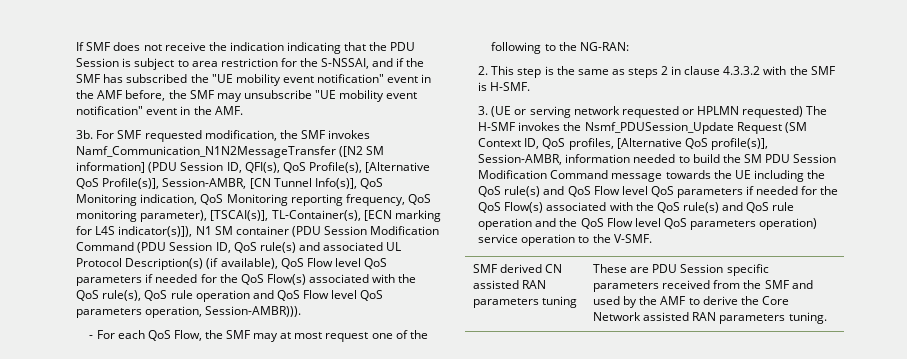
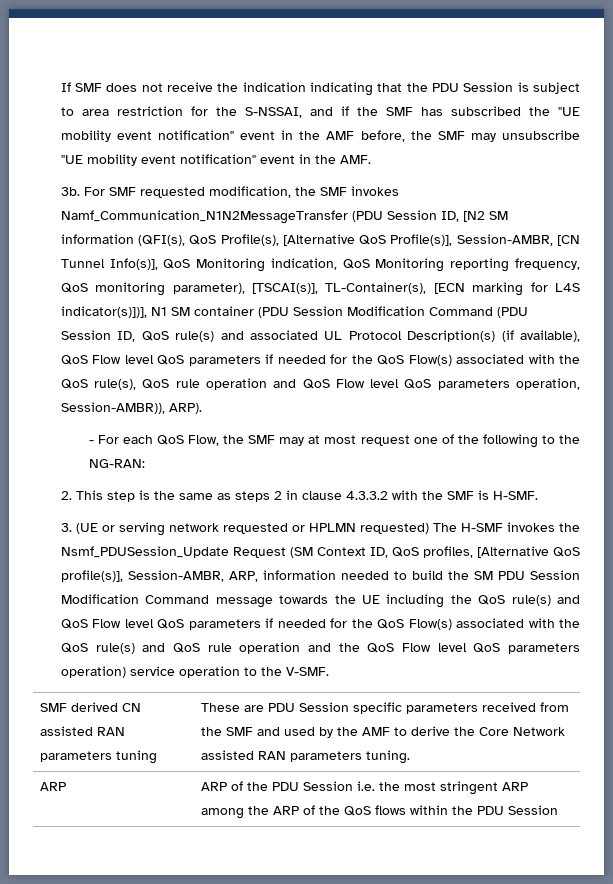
- For SMF requested modification, the SMF invokes Namf_Communication_N1N2MessageTransfer ([N2 SM information] (PDU Session ID, QFI(s), QoS Profile(s), [Alternative QoS Profile(s)], Session-AMBR, [CN Tunnel Info(s)], QoS Monitoring indication, QoS Monitoring reporting frequency, QoS monitoring parameter), [TSCAI(s)], TL-Container(s), [ECN marking for L4S indicator(s)]), N1 SM container (PDU Session Modification Command (PDU Session ID, QoS rule(s) and associated UL Protocol Description(s) (if available), QoS Flow level QoS parameters if needed for the QoS Flow(s) associated with the QoS rule(s), QoS rule operation and QoS Flow level QoS parameters operation, Session-AMBR))).
+ For SMF requested modification, the SMF invokes Namf_Communication_N1N2MessageTransfer (PDU Session ID, [N2 SM information (QFI(s), QoS Profile(s), [Alternative QoS Profile(s)], Session-AMBR, [CN Tunnel Info(s)], QoS Monitoring indication, QoS Monitoring reporting frequency, QoS monitoring parameter), [TSCAI(s)], TL-Container(s), [ECN marking for L4S indicator(s)])], N1 SM container (PDU Session Modification Command (PDU Session ID, QoS rule(s) and associated UL Protocol Description(s) (if available), QoS Flow level QoS parameters if needed for the QoS Flow(s) associated with the QoS rule(s), QoS rule operation and QoS Flow level QoS parameters operation, Session-AMBR)), ARP).
- 3. (UE or serving network requested or HPLMN requested) The H-SMF invokes the Nsmf_PDUSession_Update Request (SM Context ID, QoS profiles, [Alternative QoS profile(s)], Session-AMBR, information needed to build the SM PDU Session Modification Command message towards the UE including the QoS rule(s) and QoS Flow level QoS parameters if needed for the QoS Flow(s) associated with the QoS rule(s) and QoS rule operation and the QoS Flow level QoS parameters operation) service operation to the V-SMF.
+ 3. (UE or serving network requested or HPLMN requested) The H-SMF invokes the Nsmf_PDUSession_Update Request (SM Context ID, QoS profiles, [Alternative QoS profile(s)], Session-AMBR, ARP, information needed to build the SM PDU Session Modification Command message towards the UE including the QoS rule(s) and QoS Flow level QoS parameters if needed for the QoS Flow(s) associated with the QoS rule(s) and QoS rule operation and the QoS Flow level QoS parameters operation) service operation to the V-SMF.
+ ARP | ARP of the PDU Session i.e. the most stringent ARP among the ARP of the QoS flows within the PDU Session

